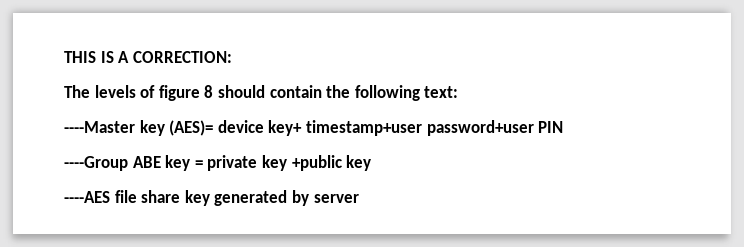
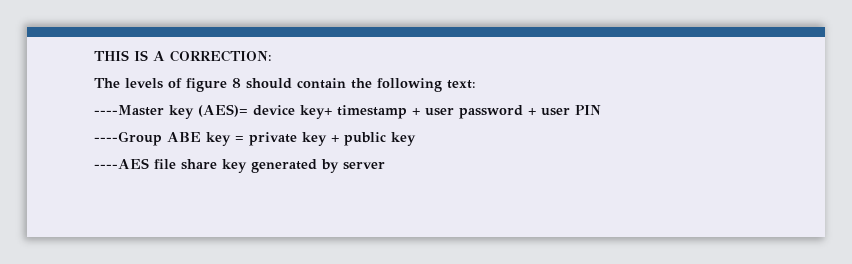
- ----Master key (AES)= device key+ timestamp+user password+user PIN
+ ----Master key (AES)= device key+ timestamp + user password + user PIN
- ----Group ABE key = private key +public key
+ ----Group ABE key = private key + public key

